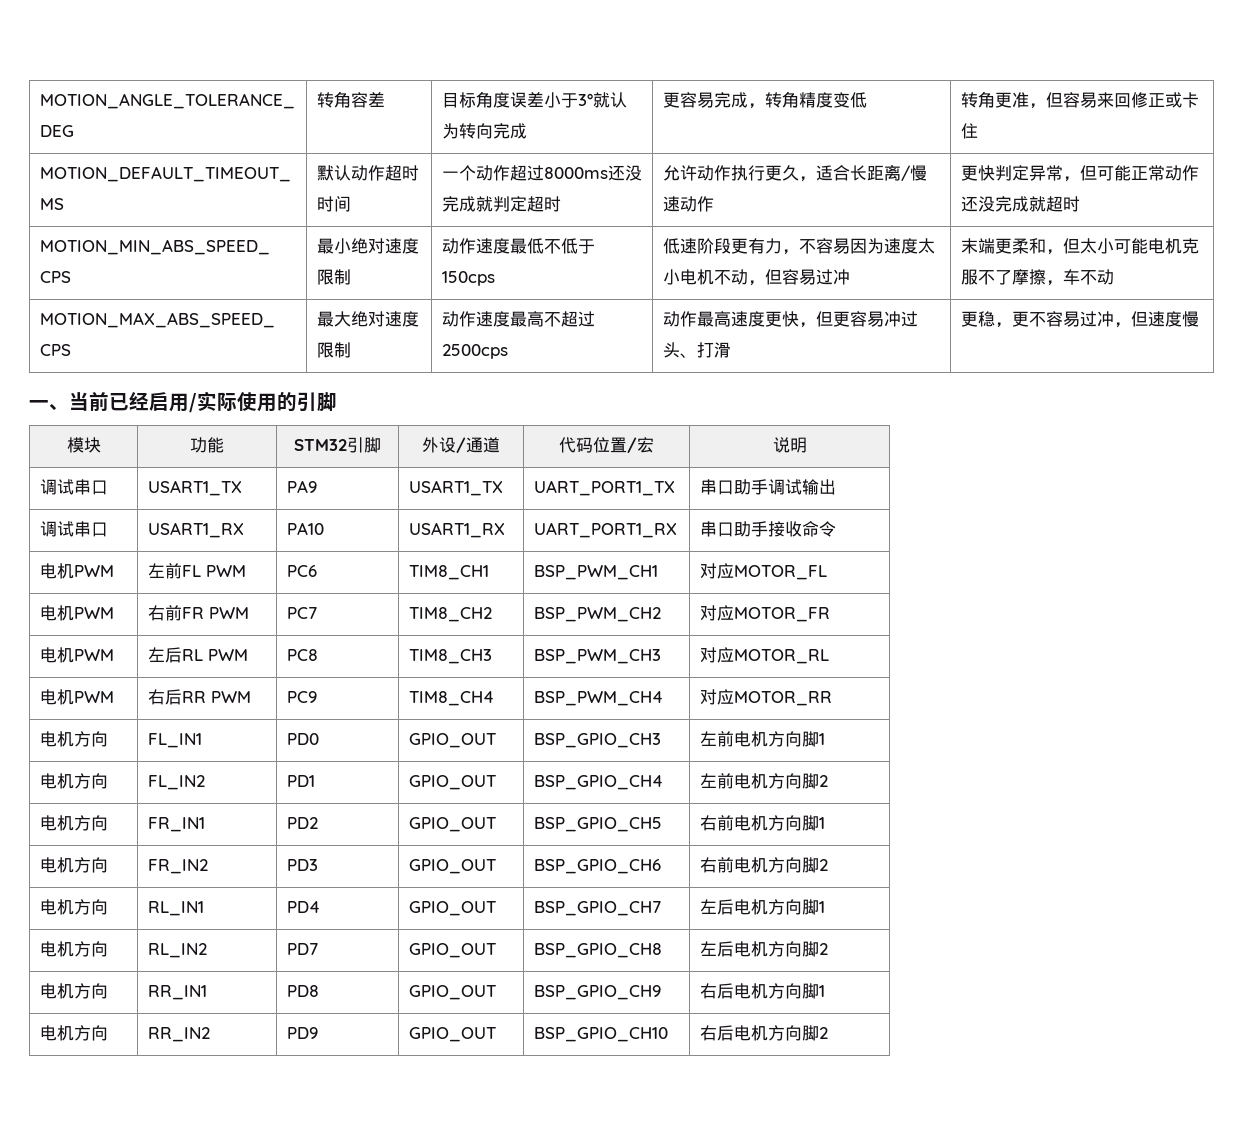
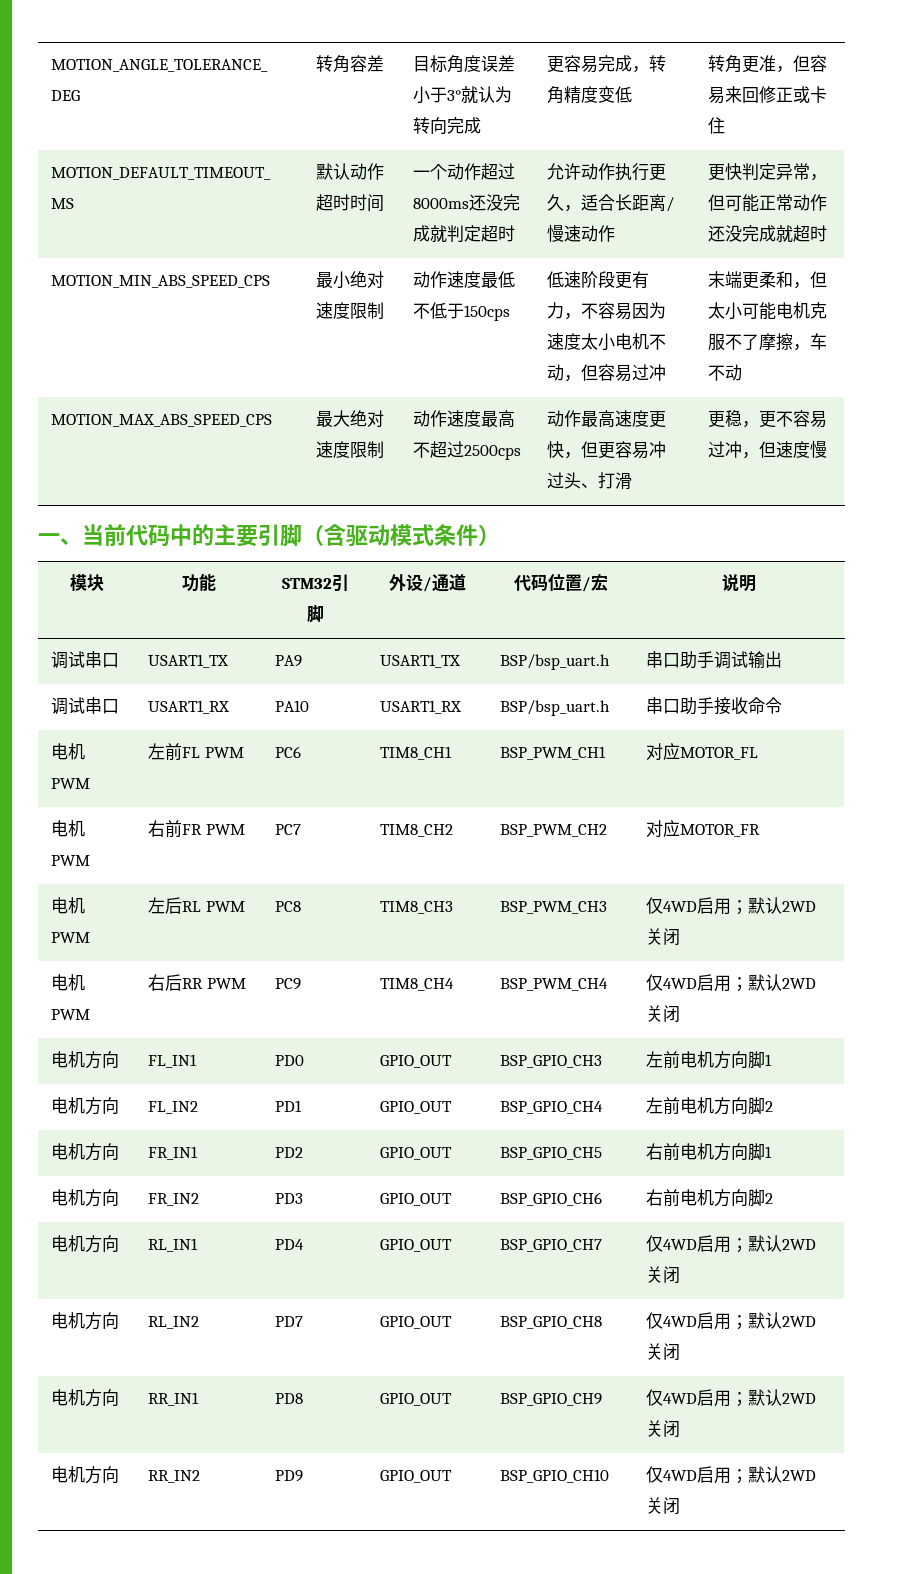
- 一、当前已经启用/实际使用的引脚
+ 一、当前代码中的主要引脚（含驱动模式条件）
- 调试串口 | USART1_TX | PA9 | USART1_TX | UART_PORT1_TX | 串口助手调试输出
+ 调试串口 | USART1_TX | PA9 | USART1_TX | BSP/bsp_uart.h | 串口助手调试输出
- 调试串口 | USART1_RX | PA10 | USART1_RX | UART_PORT1_RX | 串口助手接收命令
+ 调试串口 | USART1_RX | PA10 | USART1_RX | BSP/bsp_uart.h | 串口助手接收命令
- 电机PWM | 左后RL PWM | PC8 | TIM8_CH3 | BSP_PWM_CH3 | 对应MOTOR_RL
+ 电机PWM | 左后RL PWM | PC8 | TIM8_CH3 | BSP_PWM_CH3 | 仅4WD启用；默认2WD关闭
- 电机PWM | 右后RR PWM | PC9 | TIM8_CH4 | BSP_PWM_CH4 | 对应MOTOR_RR
+ 电机PWM | 右后RR PWM | PC9 | TIM8_CH4 | BSP_PWM_CH4 | 仅4WD启用；默认2WD关闭
- 电机方向 | RL_IN1 | PD4 | GPIO_OUT | BSP_GPIO_CH7 | 左后电机方向脚1
+ 电机方向 | RL_IN1 | PD4 | GPIO_OUT | BSP_GPIO_CH7 | 仅4WD启用；默认2WD关闭
- 电机方向 | RL_IN2 | PD7 | GPIO_OUT | BSP_GPIO_CH8 | 左后电机方向脚2
+ 电机方向 | RL_IN2 | PD7 | GPIO_OUT | BSP_GPIO_CH8 | 仅4WD启用；默认2WD关闭
- 电机方向 | RR_IN1 | PD8 | GPIO_OUT | BSP_GPIO_CH9 | 右后电机方向脚1
+ 电机方向 | RR_IN1 | PD8 | GPIO_OUT | BSP_GPIO_CH9 | 仅4WD启用；默认2WD关闭
- 电机方向 | RR_IN2 | PD9 | GPIO_OUT | BSP_GPIO_CH10 | 右后电机方向脚2
+ 电机方向 | RR_IN2 | PD9 | GPIO_OUT | BSP_GPIO_CH10 | 仅4WD启用；默认2WD关闭

